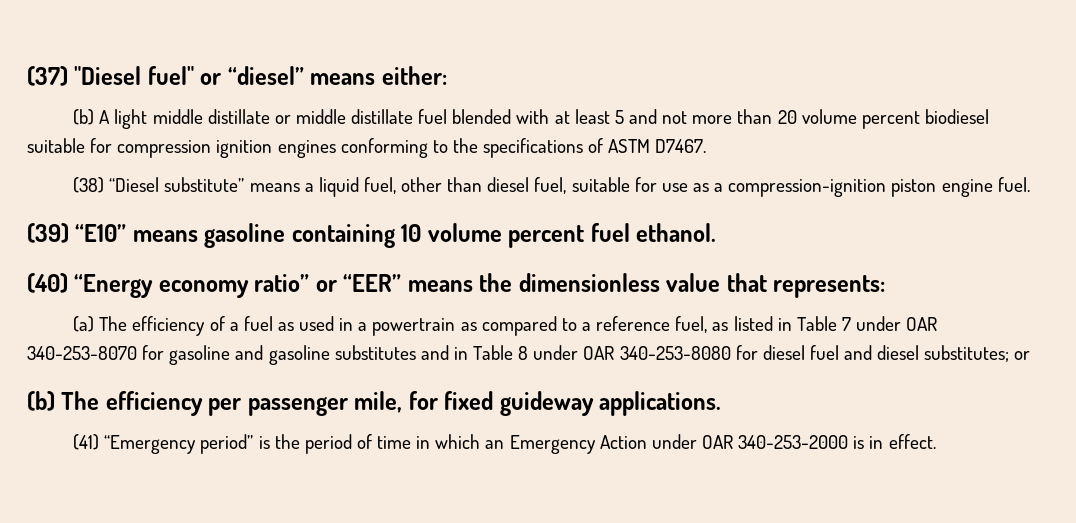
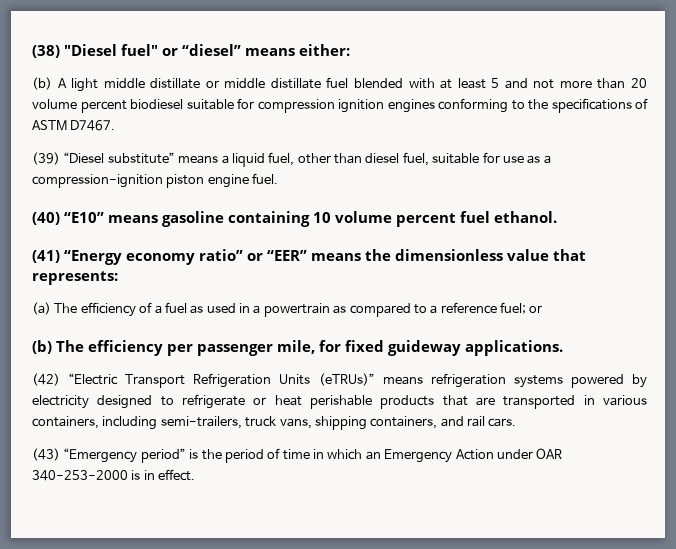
- (37) "Diesel fuel" or “diesel” means either:
+ (38) "Diesel fuel" or “diesel” means either:
- (38) “Diesel substitute” means a liquid fuel, other than diesel fuel, suitable for use as a compression-ignition piston engine fuel.
+ (39) “Diesel substitute” means a liquid fuel, other than diesel fuel, suitable for use as a compression-ignition piston engine fuel.
- (39) “E10” means gasoline containing 10 volume percent fuel ethanol.
+ (40) “E10” means gasoline containing 10 volume percent fuel ethanol.
- (40) “Energy economy ratio” or “EER” means the dimensionless value that represents:
+ (41) “Energy economy ratio” or “EER” means the dimensionless value that represents:
- (a) The efficiency of a fuel as used in a powertrain as compared to a reference fuel, as listed in Table 7 under OAR 340-253-8070 for gasoline and gasoline substitutes and in Table 8 under OAR 340-253-8080 for diesel fuel and diesel substitutes; or
+ (a) The efficiency of a fuel as used in a powertrain as compared to a reference fuel; or
- (41) “Emergency period” is the period of time in which an Emergency Action under OAR 340-253-2000 is in effect.
+ (42) “Electric Transport Refrigeration Units (eTRUs)” means refrigeration systems powered by electricity designed to refrigerate or heat perishable products that are transported in various containers, including semi-trailers, truck vans, shipping containers, and rail cars.
+ (43) “Emergency period” is the period of time in which an Emergency Action under OAR 340-253-2000 is in effect.

